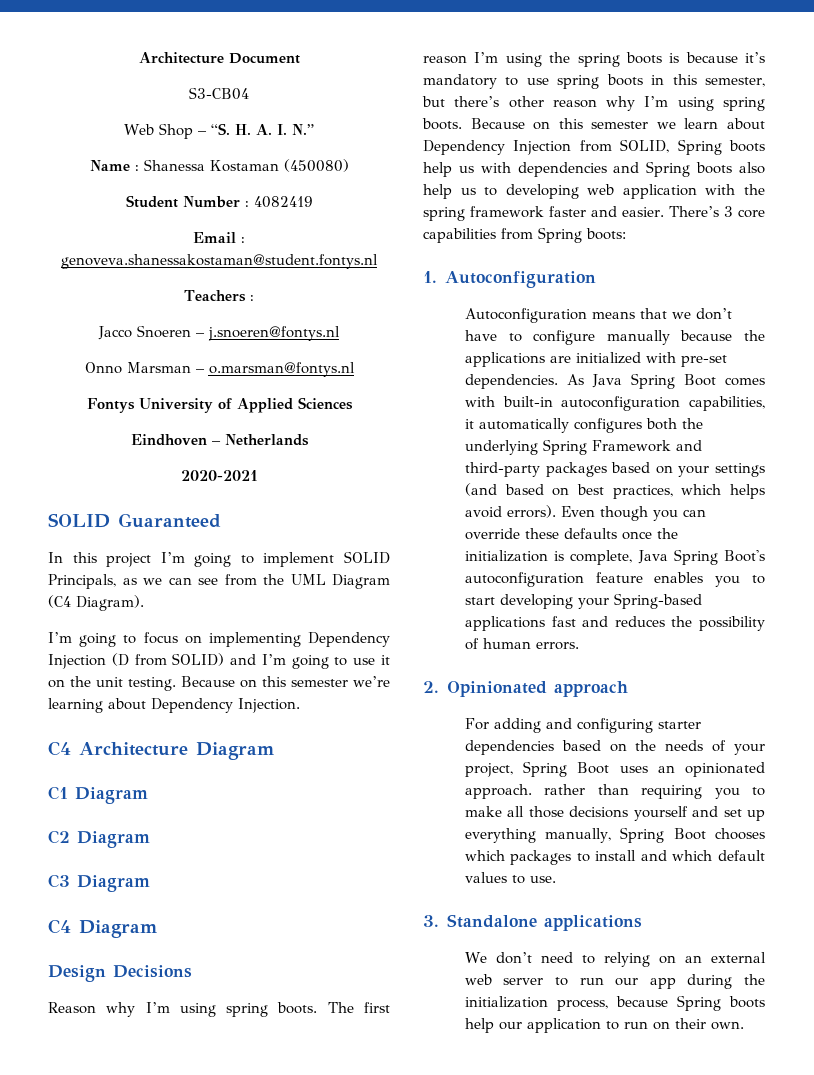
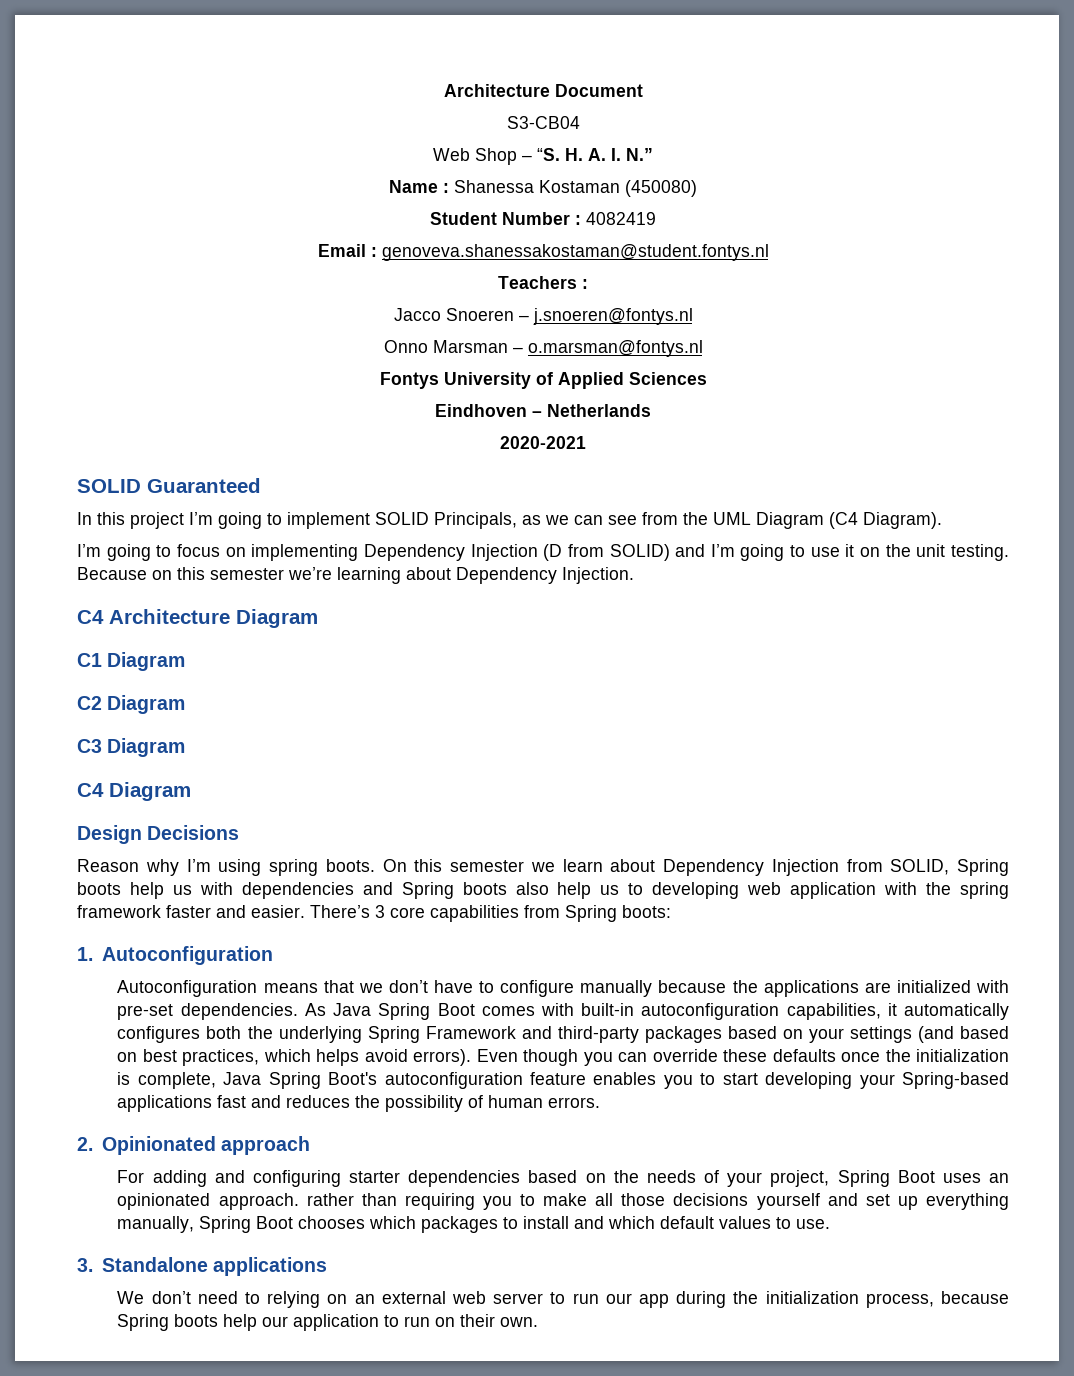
- The first reason I’m using the spring boots is because it’s mandatory to use spring boots in this semester, but there’s other reason why I’m using spring boots. Because on this semester we learn about Dependency Injection from SOLID, Spring boots help us with dependencies and Spring boots also help us to developing web application with the spring framework faster and easier.
+ On this semester we learn about Dependency Injection from SOLID, Spring boots help us with dependencies and Spring boots also help us to developing web application with the spring framework faster and easier.

